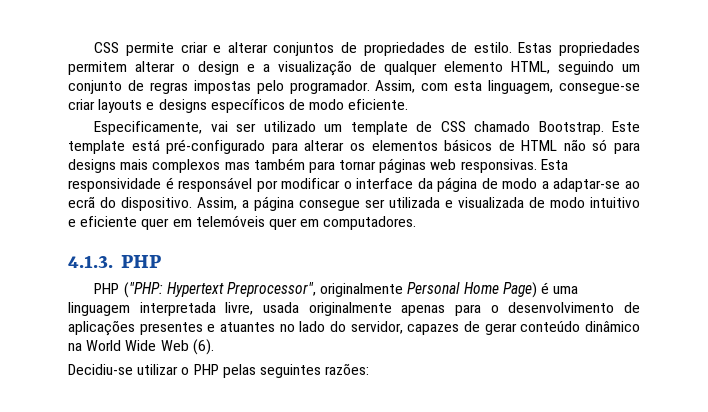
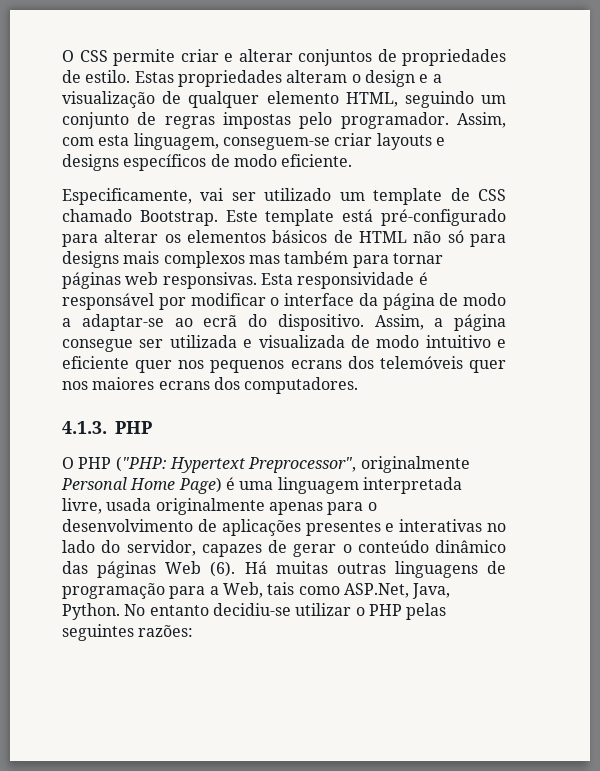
- CSS permite criar e alterar conjuntos de propriedades de estilo.
+ O CSS permite criar e alterar conjuntos de propriedades de estilo.
- Estas propriedades permitem alterar o design e a visualização de qualquer elemento HTML, seguindo um conjunto de regras impostas pelo programador.
+ Estas propriedades alteram o design e a visualização de qualquer elemento HTML, seguindo um conjunto de regras impostas pelo programador.
- Assim, com esta linguagem, consegue-se criar layouts e designs específicos de modo eficiente.
+ Assim, com esta linguagem, conseguem-se criar layouts e designs específicos de modo eficiente.
- Assim, a página consegue ser utilizada e visualizada de modo intuitivo e eficiente quer em telemóveis quer em computadores.
+ Assim, a página consegue ser utilizada e visualizada de modo intuitivo e eficiente quer nos pequenos ecrans dos telemóveis quer nos maiores ecrans dos computadores.
- PHP ("PHP: Hypertext Preprocessor", originalmente Personal Home Page) é uma linguagem interpretada livre, usada originalmente apenas para o desenvolvimento de aplicações presentes e atuantes no lado do servidor, capazes de gerar conteúdo dinâmico na World Wide Web (6).
- Decidiu-se utilizar o PHP pelas seguintes razões:
+ O PHP ("PHP: Hypertext Preprocessor", originalmente Personal Home Page) é uma linguagem interpretada livre, usada originalmente apenas para o desenvolvimento de aplicações presentes e interativas no lado do servidor, capazes de gerar o conteúdo dinâmico das páginas Web (6). Há muitas outras linguagens de programação para a Web, tais como ASP.Net, Java, Python. No entanto decidiu-se utilizar o PHP pelas seguintes razões:

